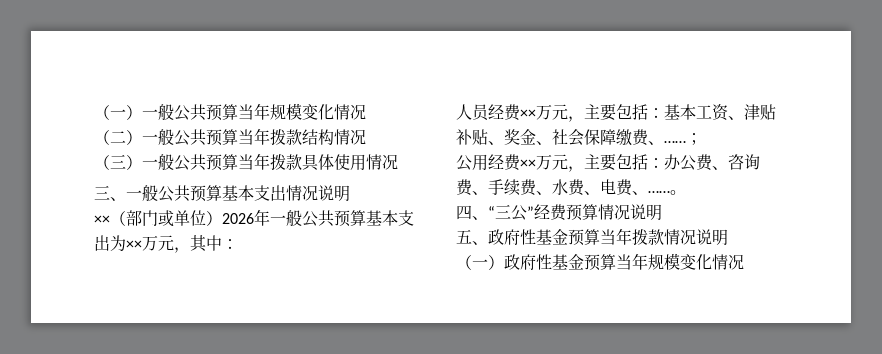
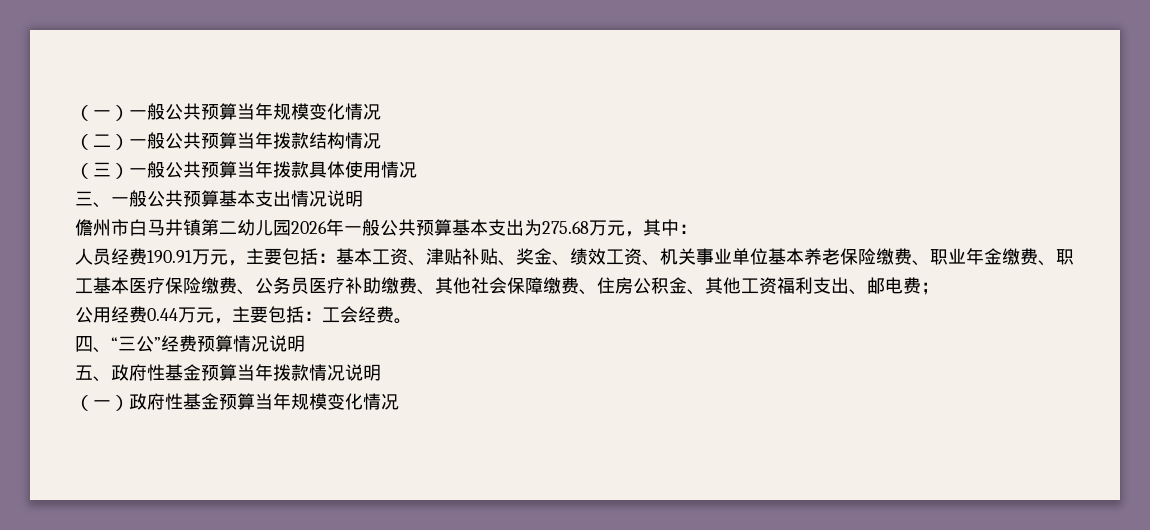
- ××（部门或单位）2026年一般公共预算基本支出为××万元，其中：
+ 儋州市白马井镇第二幼儿园2026年一般公共预算基本支出为275.68万元，其中：
- 人员经费××万元，主要包括：基本工资、津贴补贴、奖金、社会保障缴费、……；
+ 人员经费190.91万元，主要包括：基本工资、津贴补贴、奖金、绩效工资、机关事业单位基本养老保险缴费、职业年金缴费、职工基本医疗保险缴费、公务员医疗补助缴费、其他社会保障缴费、住房公积金、其他工资福利支出、邮电费；
- 公用经费××万元，主要包括：办公费、咨询费、手续费、水费、电费、……。
+ 公用经费0.44万元，主要包括：工会经费。

